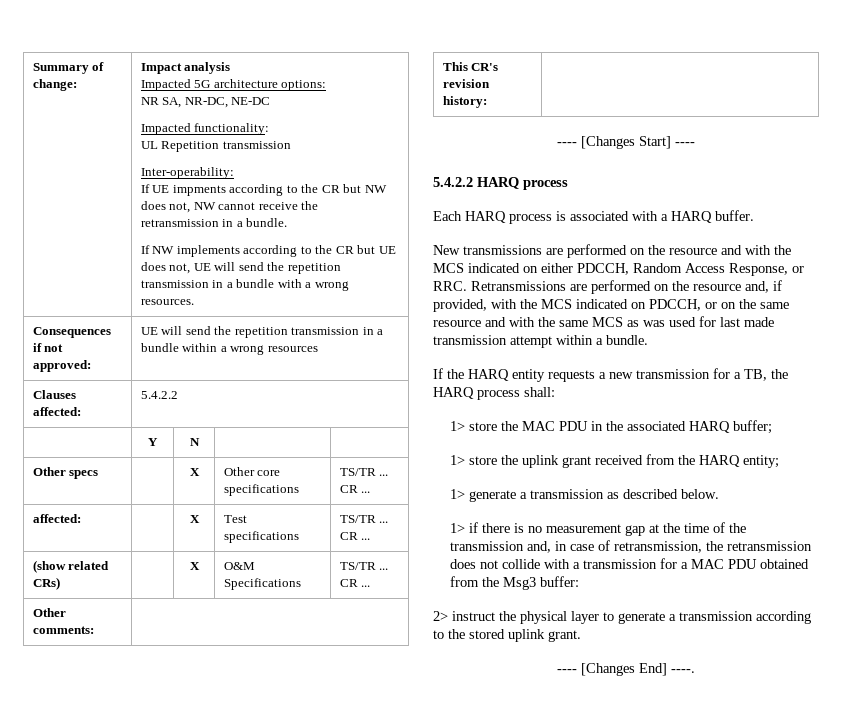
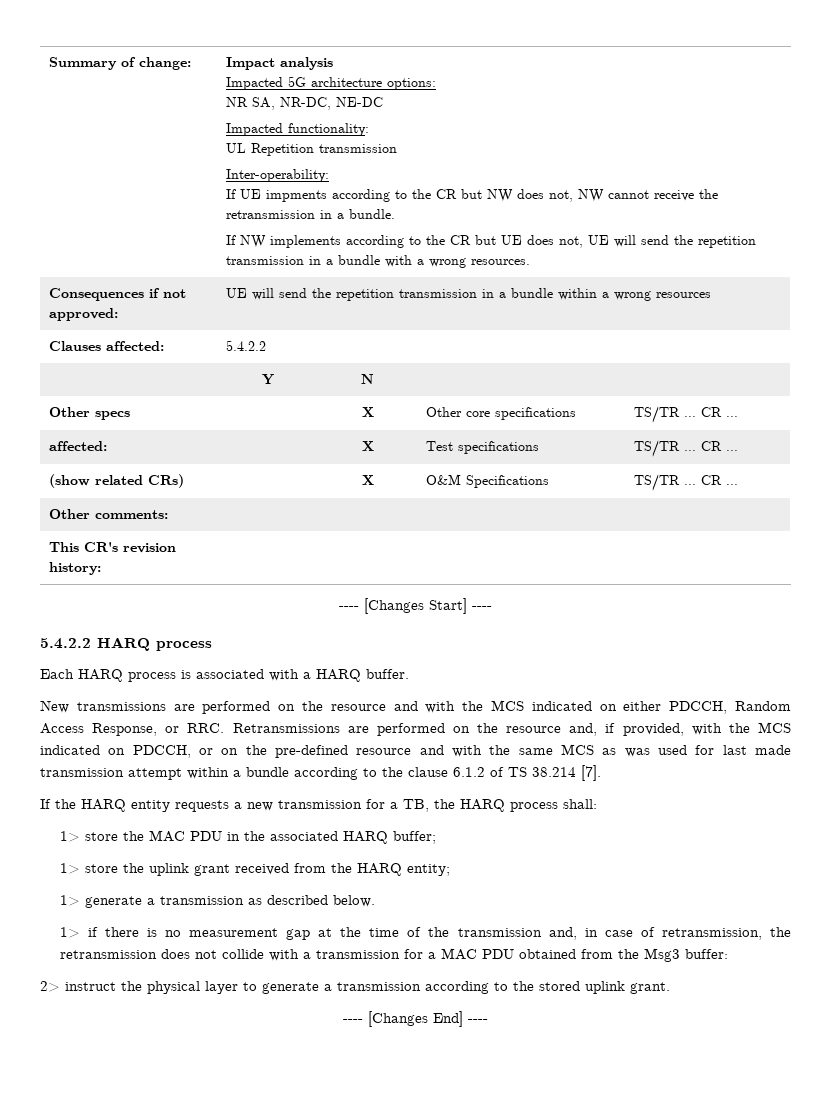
- New transmissions are performed on the resource and with the MCS indicated on either PDCCH, Random Access Response, or RRC. Retransmissions are performed on the resource and, if provided, with the MCS indicated on PDCCH, or on the same resource and with the same MCS as was used for last made transmission attempt within a bundle.
+ New transmissions are performed on the resource and with the MCS indicated on either PDCCH, Random Access Response, or RRC. Retransmissions are performed on the resource and, if provided, with the MCS indicated on PDCCH, or on the pre-defined resource and with the same MCS as was used for last made transmission attempt within a bundle according to the clause 6.1.2 of TS 38.214 [7].
- ---- [Changes End] ----.
+ ---- [Changes End] ----

